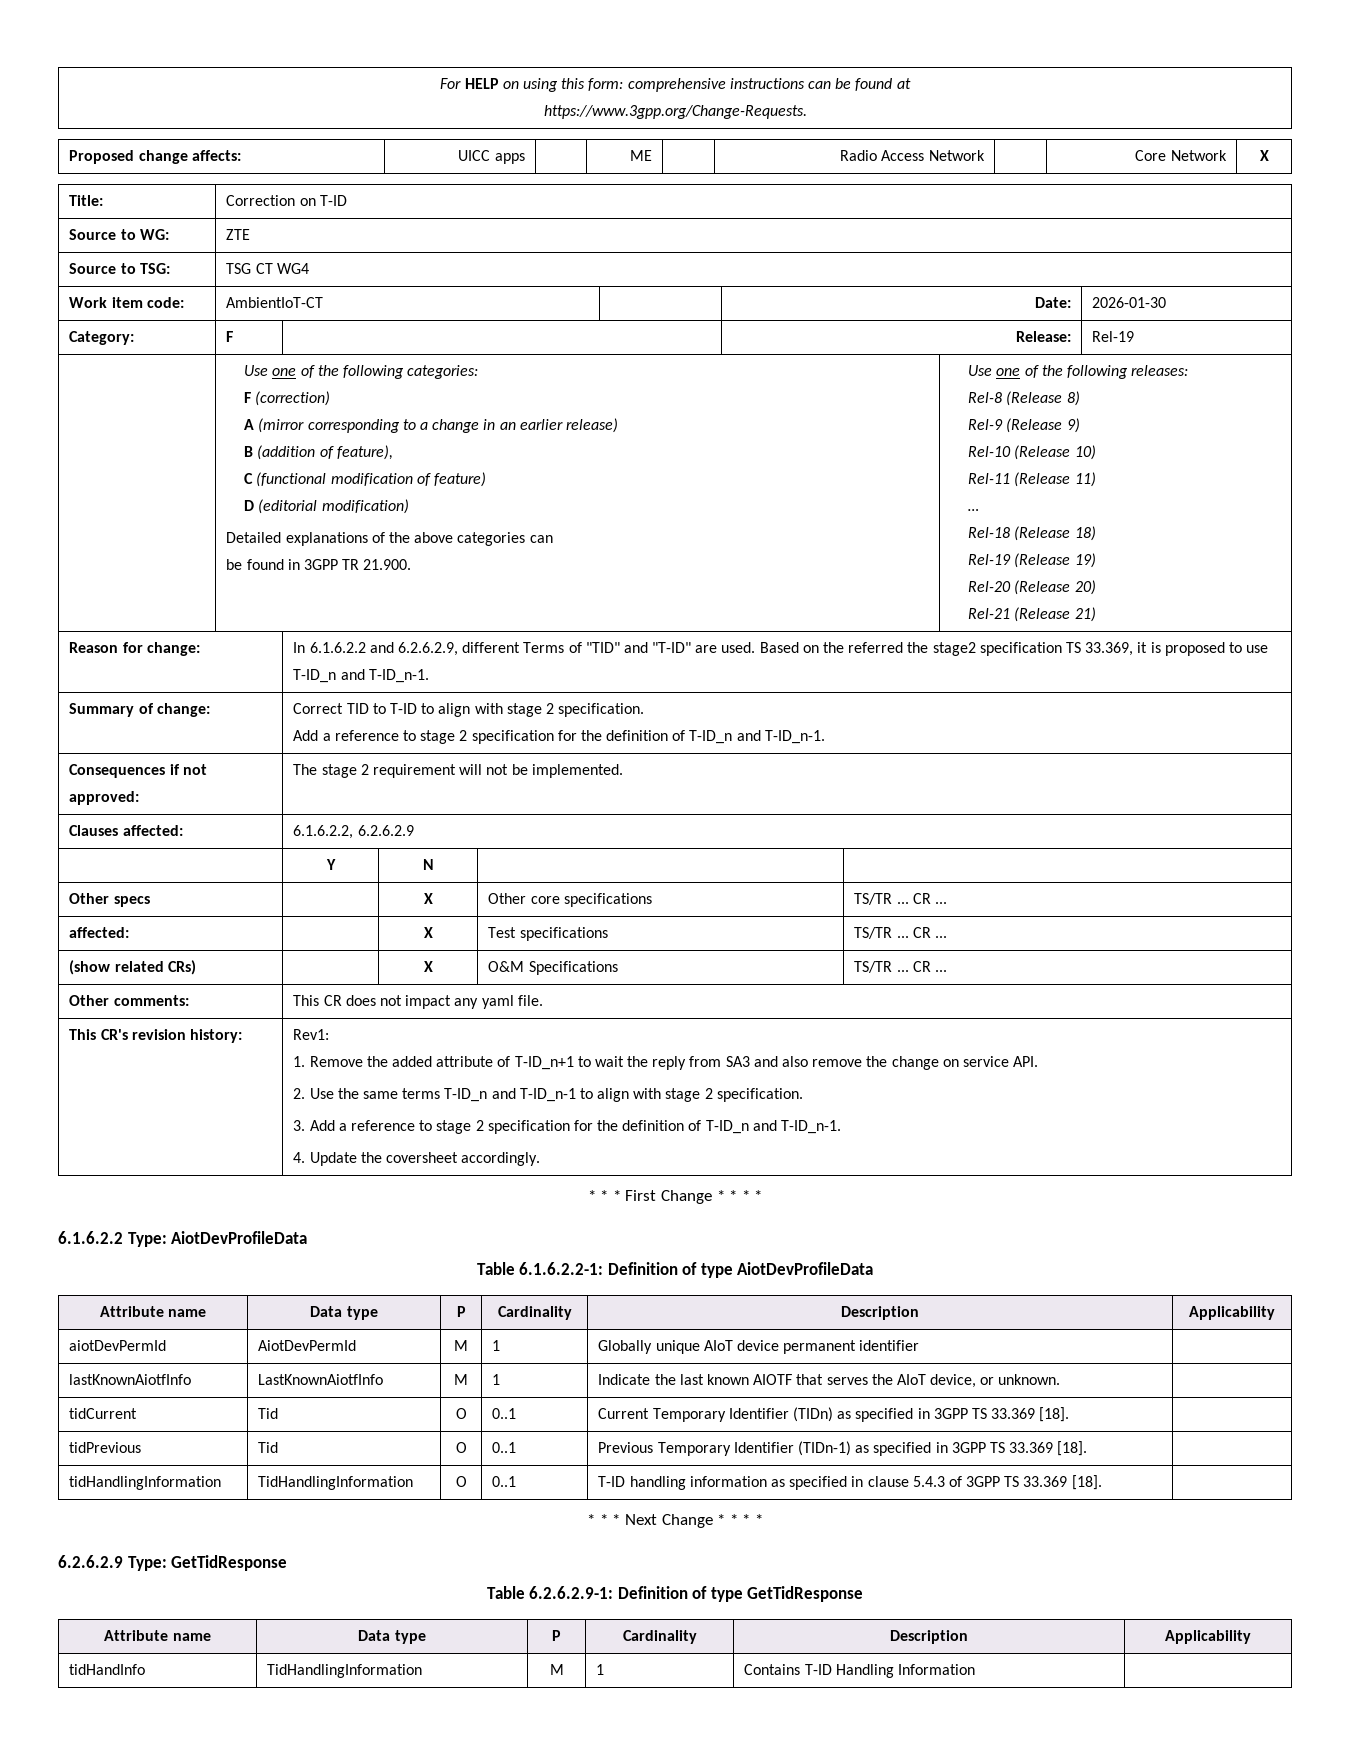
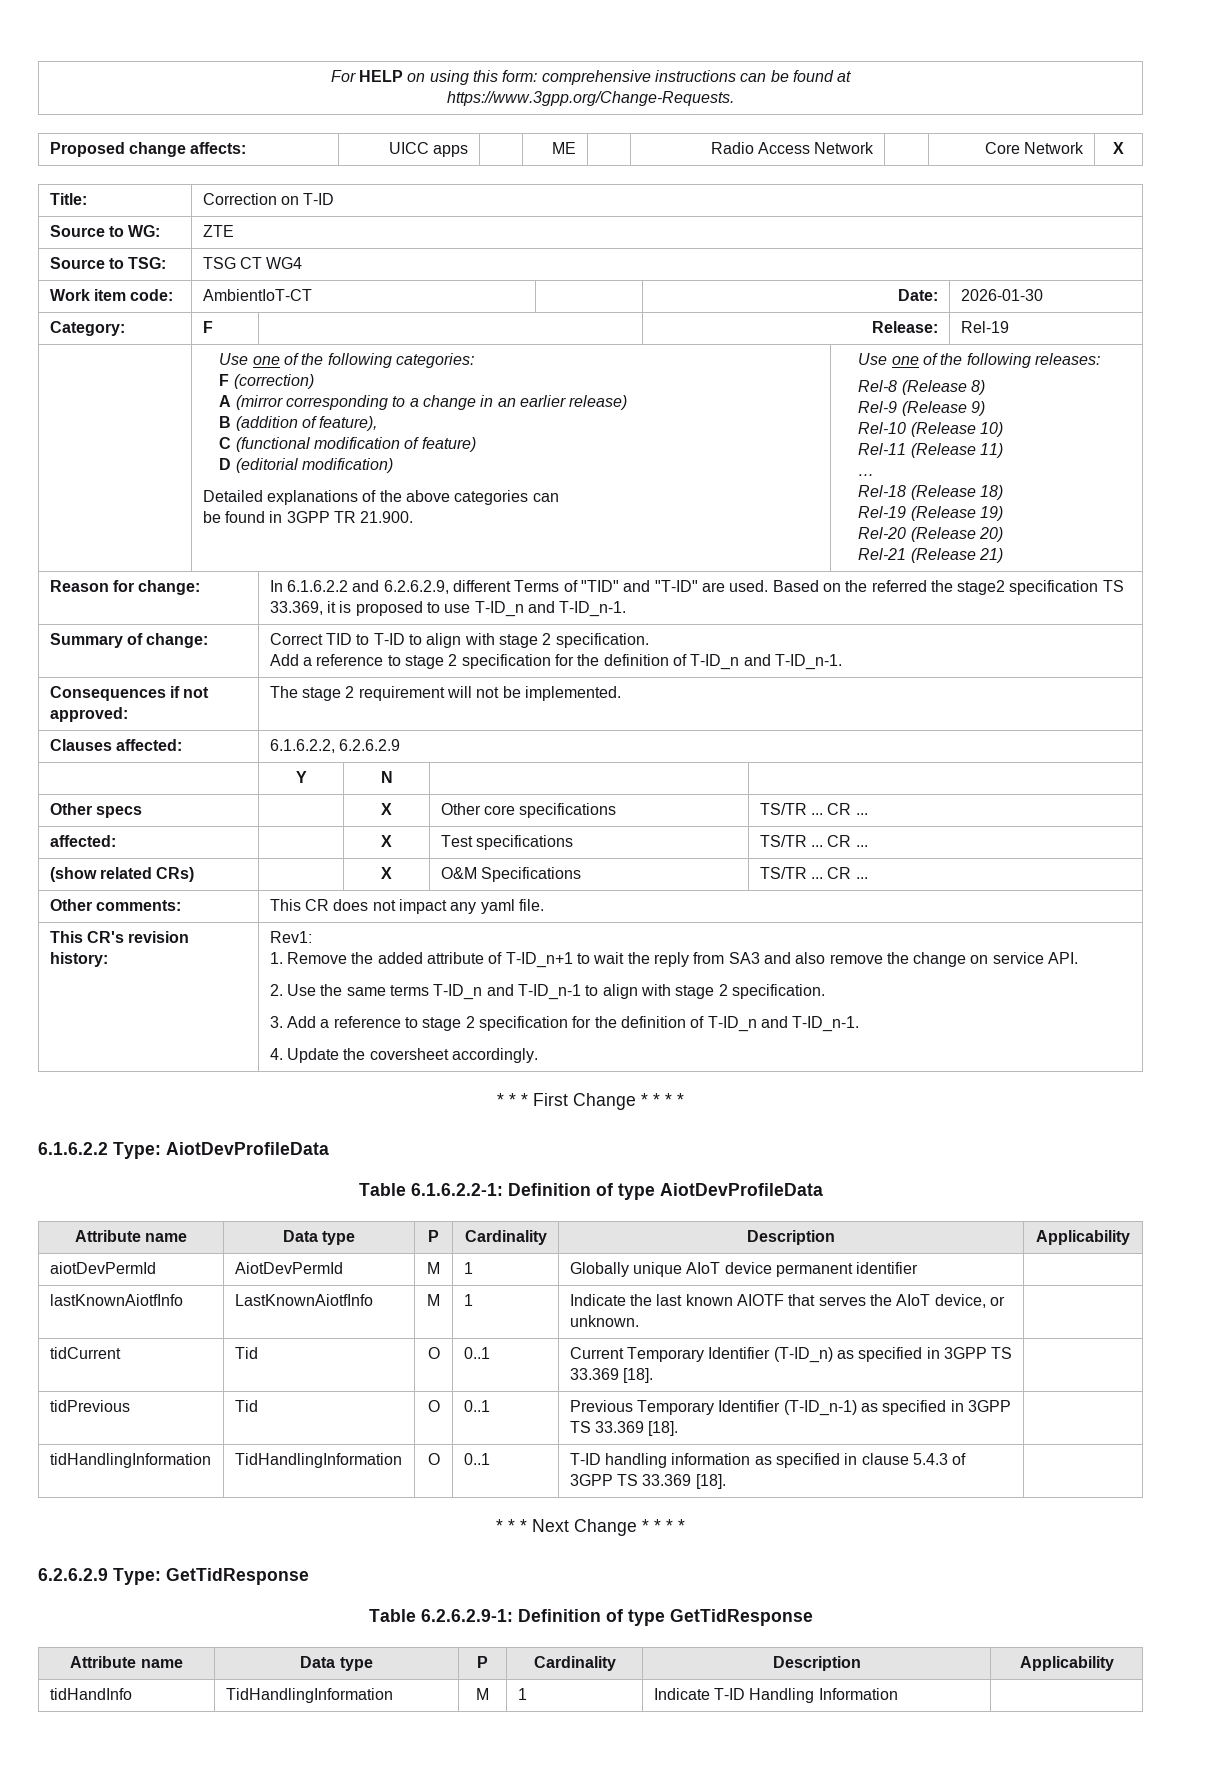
- tidCurrent | Tid | O | 0..1 | Current Temporary Identifier (TIDn) as specified in 3GPP TS 33.369 [18]. |
+ tidCurrent | Tid | O | 0..1 | Current Temporary Identifier (T-ID_n) as specified in 3GPP TS 33.369 [18]. |
- tidPrevious | Tid | O | 0..1 | Previous Temporary Identifier (TIDn-1) as specified in 3GPP TS 33.369 [18]. |
+ tidPrevious | Tid | O | 0..1 | Previous Temporary Identifier (T-ID_n-1) as specified in 3GPP TS 33.369 [18]. |
- tidHandInfo | TidHandlingInformation | M | 1 | Contains T-ID Handling Information |
+ tidHandInfo | TidHandlingInformation | M | 1 | Indicate T-ID Handling Information |

